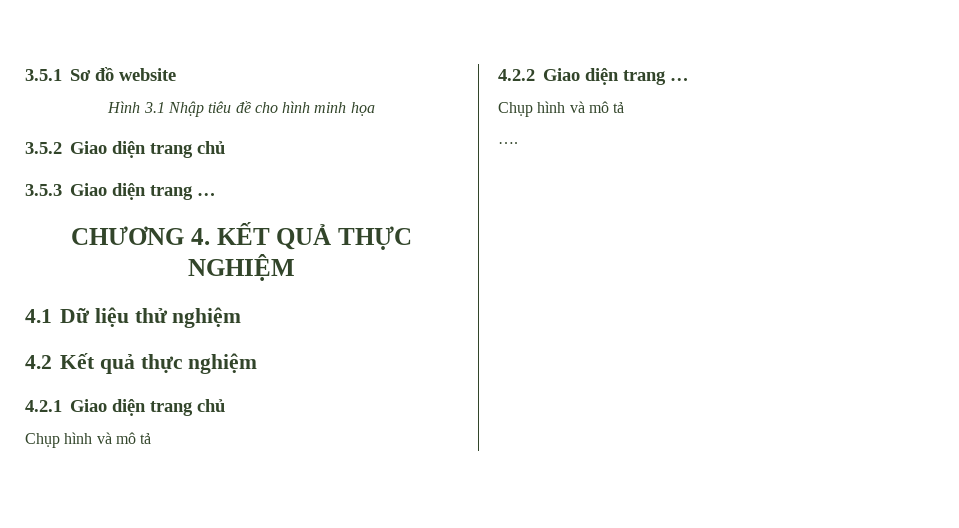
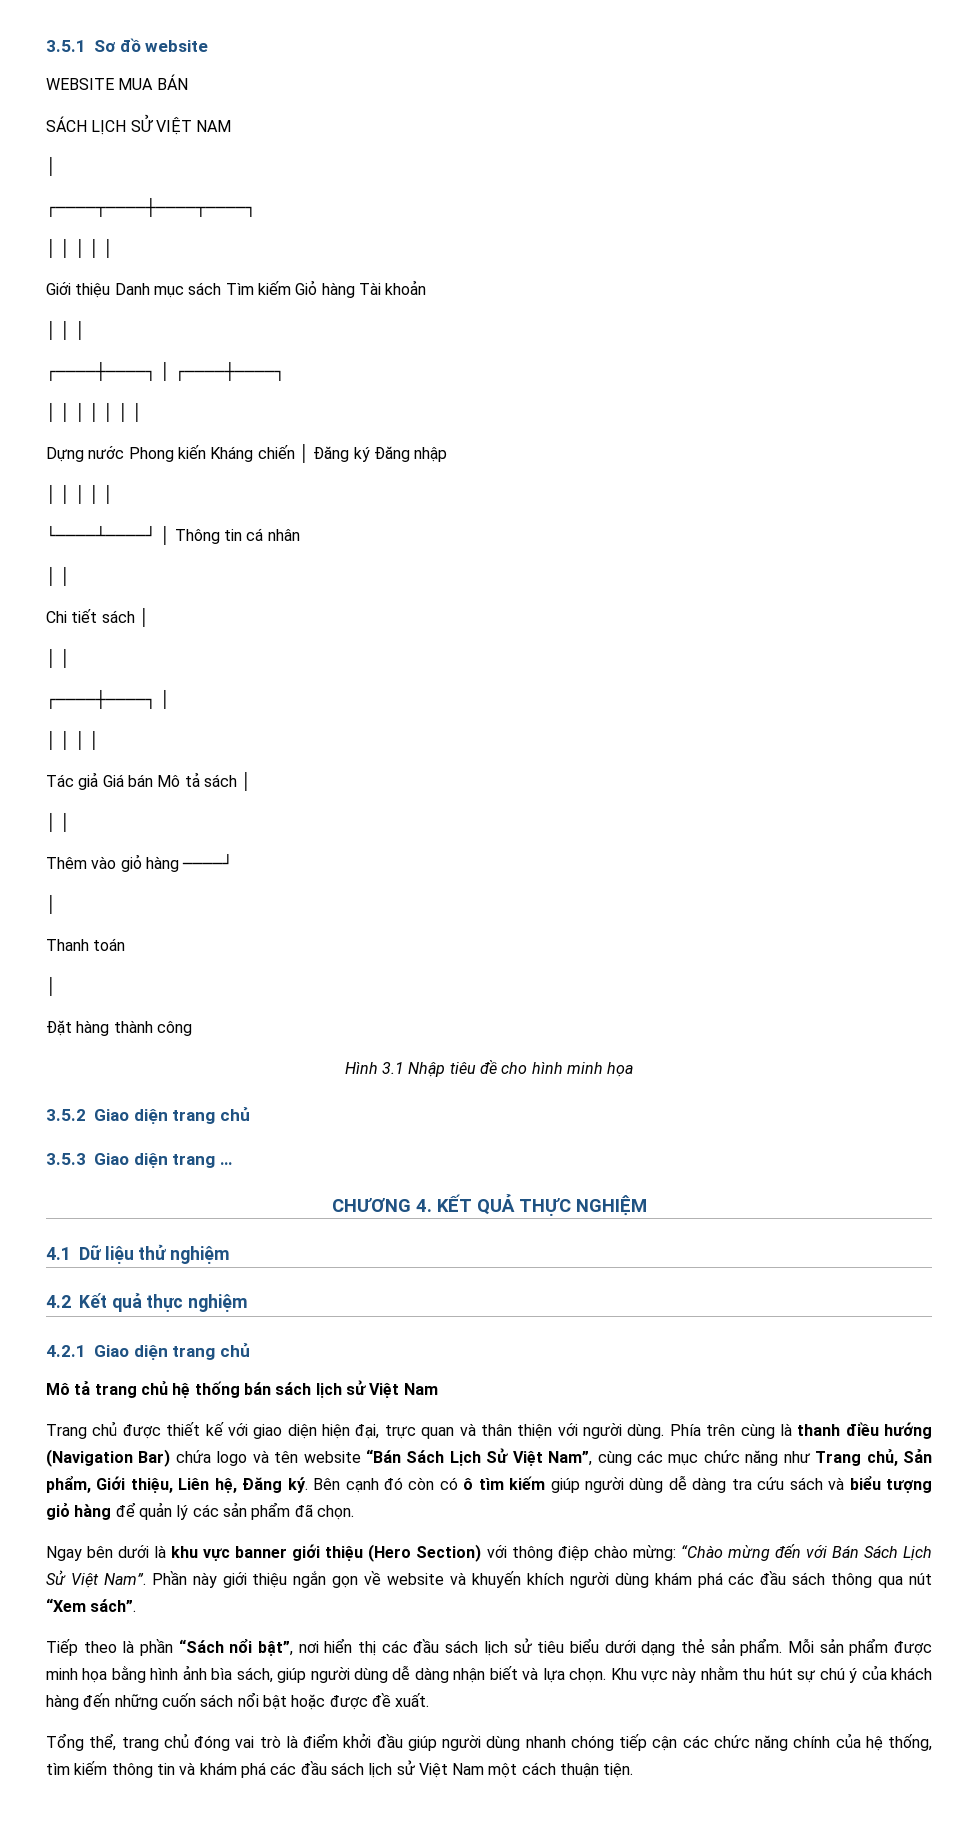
+ WEBSITE MUA BÁN
+ SÁCH LỊCH SỬ VIỆT NAM
+ │
+ ┌────┬────┼────┬────┐
+ │ │ │ │ │
+ Giới thiệu Danh mục sách Tìm kiếm Giỏ hàng Tài khoản
+ │ │ │
+ ┌────┼────┐ │ ┌────┼────┐
+ │ │ │ │ │ │ │
+ Dựng nước Phong kiến Kháng chiến │ Đăng ký Đăng nhập
+ │ │ │ │ │
+ └────┴────┘ │ Thông tin cá nhân
+ │ │
+ Chi tiết sách │
+ │ │
+ ┌────┼────┐ │
+ │ │ │ │
+ Tác giả Giá bán Mô tả sách │
+ │ │
+ Thêm vào giỏ hàng ────┘
+ │
+ Thanh toán
+ │
+ Đặt hàng thành công
  4.2.1 Giao diện trang chủ
- Chụp hình và mô tả
- 4.2.2 Giao diện trang …
- Chụp hình và mô tả
- ….
+ Mô tả trang chủ hệ thống bán sách lịch sử Việt Nam
+ Trang chủ được thiết kế với giao diện hiện đại, trực quan và thân thiện với người dùng. Phía trên cùng là thanh điều hướng (Navigation Bar) chứa logo và tên website “Bán Sách Lịch Sử Việt Nam”, cùng các mục chức năng như Trang chủ, Sản phẩm, Giới thiệu, Liên hệ, Đăng ký. Bên cạnh đó còn có ô tìm kiếm giúp người dùng dễ dàng tra cứu sách và biểu tượng giỏ hàng để quản lý các sản phẩm đã chọn.
+ Ngay bên dưới là khu vực banner giới thiệu (Hero Section) với thông điệp chào mừng: “Chào mừng đến với Bán Sách Lịch Sử Việt Nam”. Phần này giới thiệu ngắn gọn về website và khuyến khích người dùng khám phá các đầu sách thông qua nút “Xem sách”.
+ Tiếp theo là phần “Sách nổi bật”, nơi hiển thị các đầu sách lịch sử tiêu biểu dưới dạng thẻ sản phẩm. Mỗi sản phẩm được minh họa bằng hình ảnh bìa sách, giúp người dùng dễ dàng nhận biết và lựa chọn. Khu vực này nhằm thu hút sự chú ý của khách hàng đến những cuốn sách nổi bật hoặc được đề xuất.
+ Tổng thể, trang chủ đóng vai trò là điểm khởi đầu giúp người dùng nhanh chóng tiếp cận các chức năng chính của hệ thống, tìm kiếm thông tin và khám phá các đầu sách lịch sử Việt Nam một cách thuận tiện.

